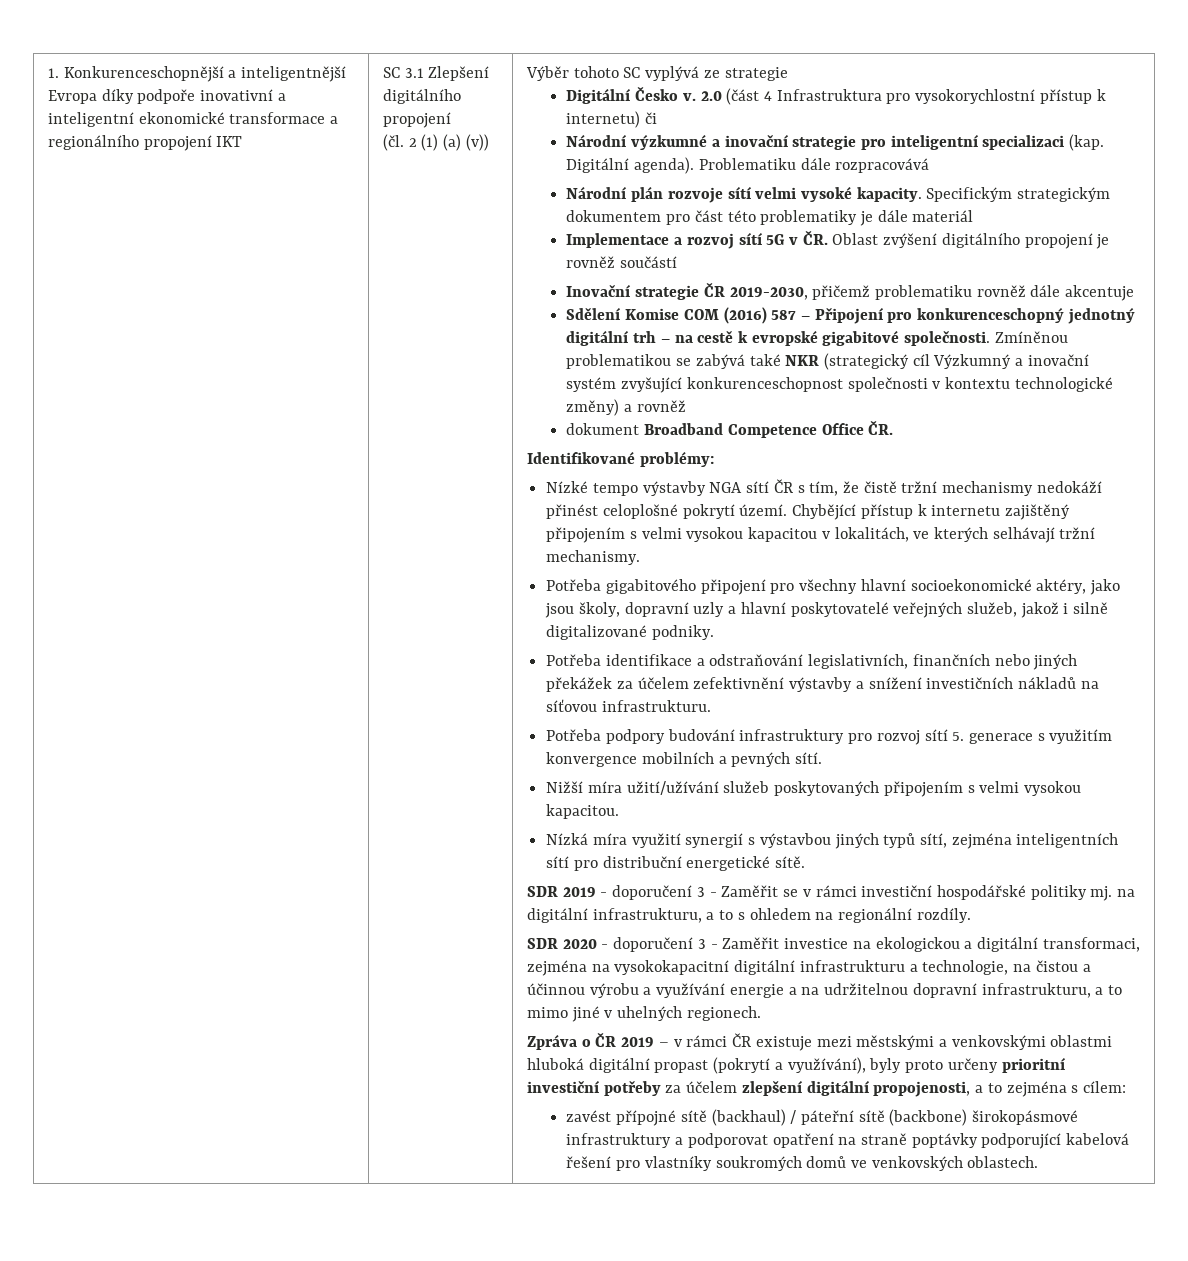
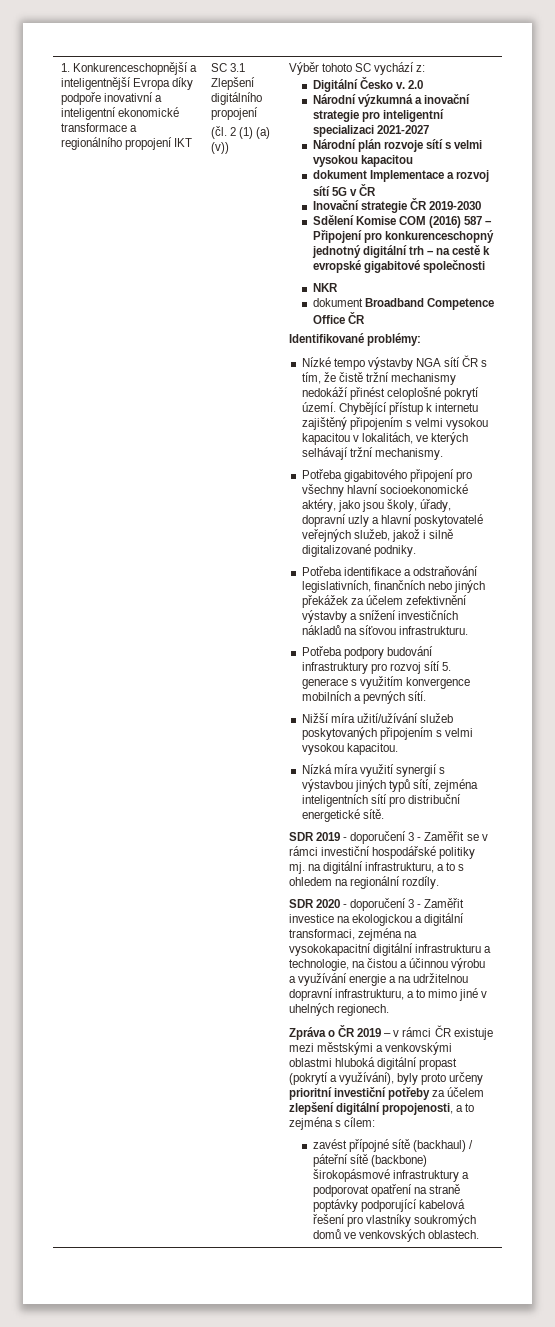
- Výběr tohoto SC vyplývá ze strategie
+ Výběr tohoto SC vychází z:
- 2.0 (část 4 Infrastruktura pro vysokorychlostní přístup k internetu) či
- Národní výzkumné a inovační strategie pro inteligentní specializaci (kap. Digitální agenda). Problematiku dále rozpracovává
- Národní plán rozvoje sítí velmi vysoké kapacity. Specifickým strategickým dokumentem pro část této problematiky je dále materiál
- Implementace a rozvoj sítí 5G v ČR. Oblast zvýšení digitálního propojení je rovněž součástí
- Inovační strategie ČR 2019-2030, přičemž problematiku rovněž dále akcentuje
+ 2.0
+ Národní výzkumná a inovační strategie pro inteligentní specializaci 2021-2027
+ Národní plán rozvoje sítí s velmi vysokou kapacitou
+ dokument Implementace a rozvoj sítí 5G v ČR
+ Inovační strategie ČR 2019-2030
- Sdělení Komise COM (2016) 587 – Připojení pro konkurenceschopný jednotný digitální trh – na cestě k evropské gigabitové společnosti. Zmíněnou problematikou se zabývá také NKR (strategický cíl Výzkumný a inovační systém zvyšující konkurenceschopnost společnosti v kontextu technologické změny) a rovněž
+ Sdělení Komise COM (2016) 587 – Připojení pro konkurenceschopný jednotný digitální trh – na cestě k evropské gigabitové společnosti
+ NKR
- dokument Broadband Competence Office ČR.
+ dokument Broadband Competence Office ČR
- Potřeba gigabitového připojení pro všechny hlavní socioekonomické aktéry, jako jsou školy, dopravní uzly a hlavní poskytovatelé veřejných služeb, jakož i silně digitalizované podniky.
+ Potřeba gigabitového připojení pro všechny hlavní socioekonomické aktéry, jako jsou školy, úřady, dopravní uzly a hlavní poskytovatelé veřejných služeb, jakož i silně digitalizované podniky.

